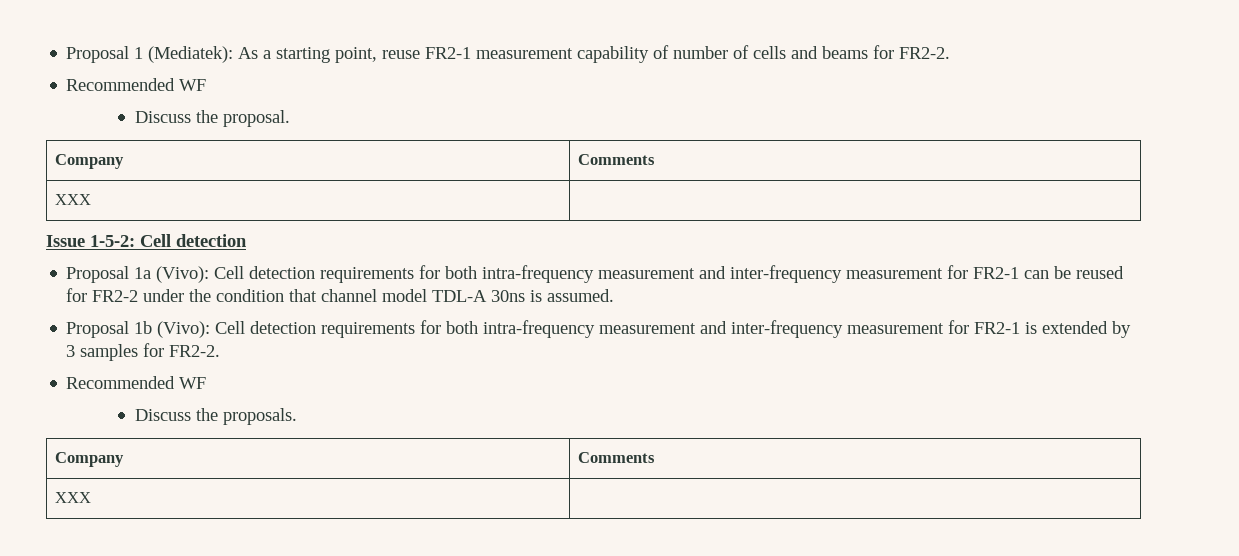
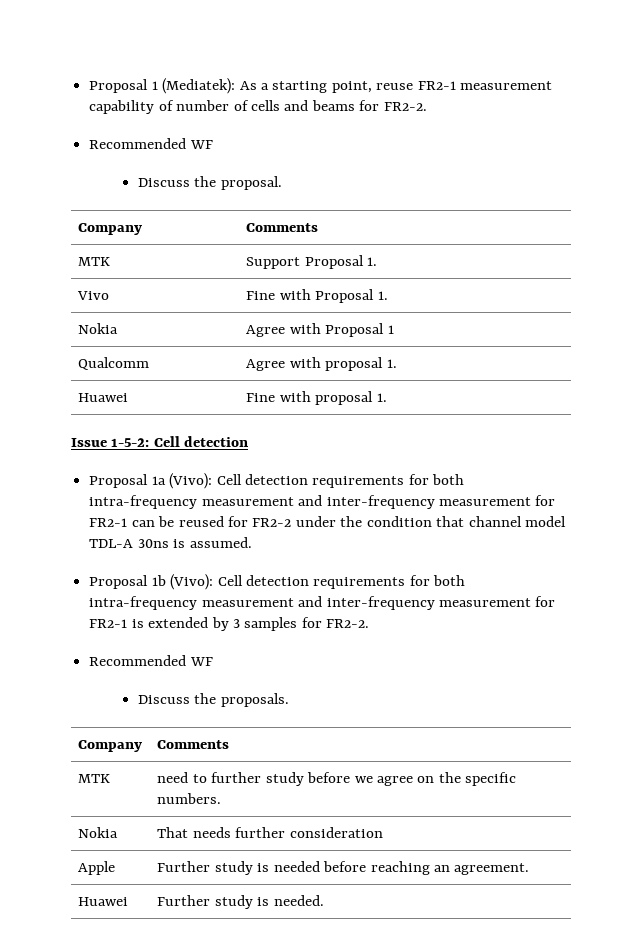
  Discuss the proposal.
  Company | Comments
- XXX |
+ MTK | Support Proposal 1.
+ Vivo | Fine with Proposal 1.
+ Nokia | Agree with Proposal 1
+ Qualcomm | Agree with proposal 1.
+ Huawei | Fine with proposal 1.
  Discuss the proposals.
  Company | Comments
- XXX |
+ MTK | need to further study before we agree on the specific numbers.
+ Nokia | That needs further consideration
+ Apple | Further study is needed before reaching an agreement.
+ Huawei | Further study is needed.

